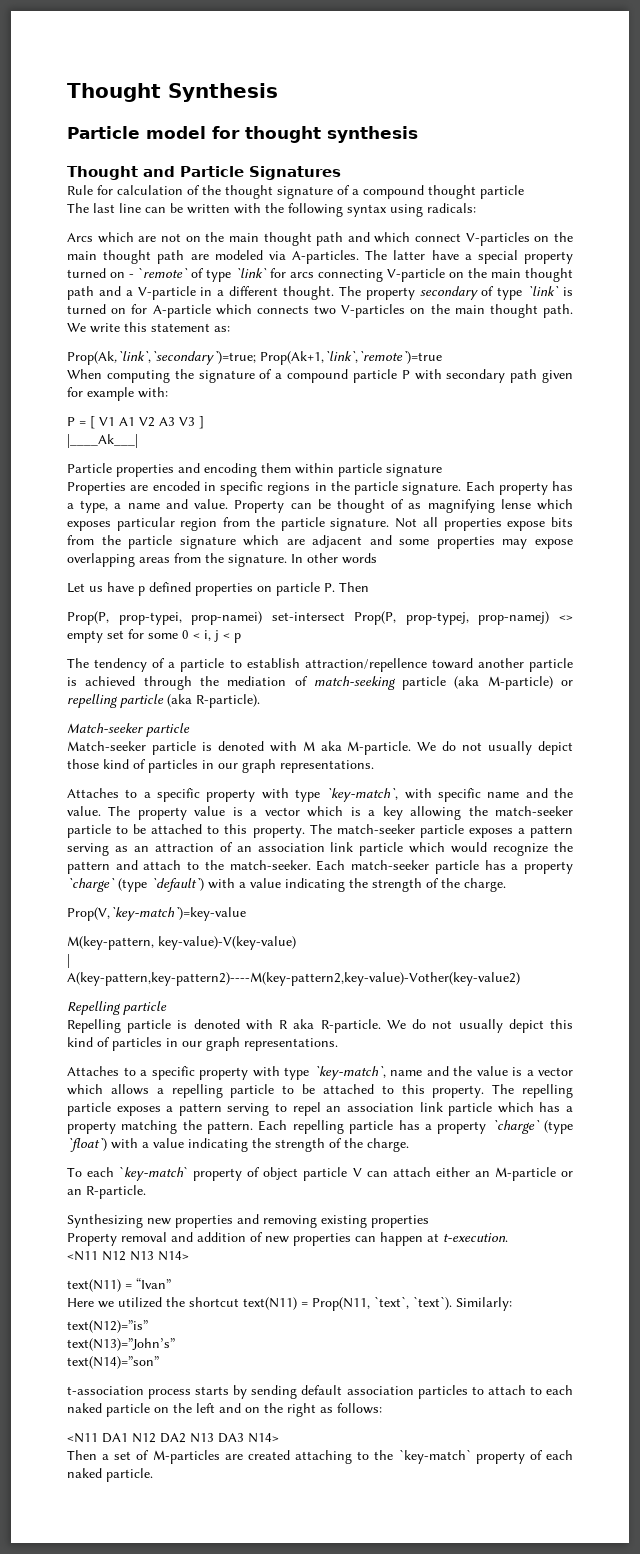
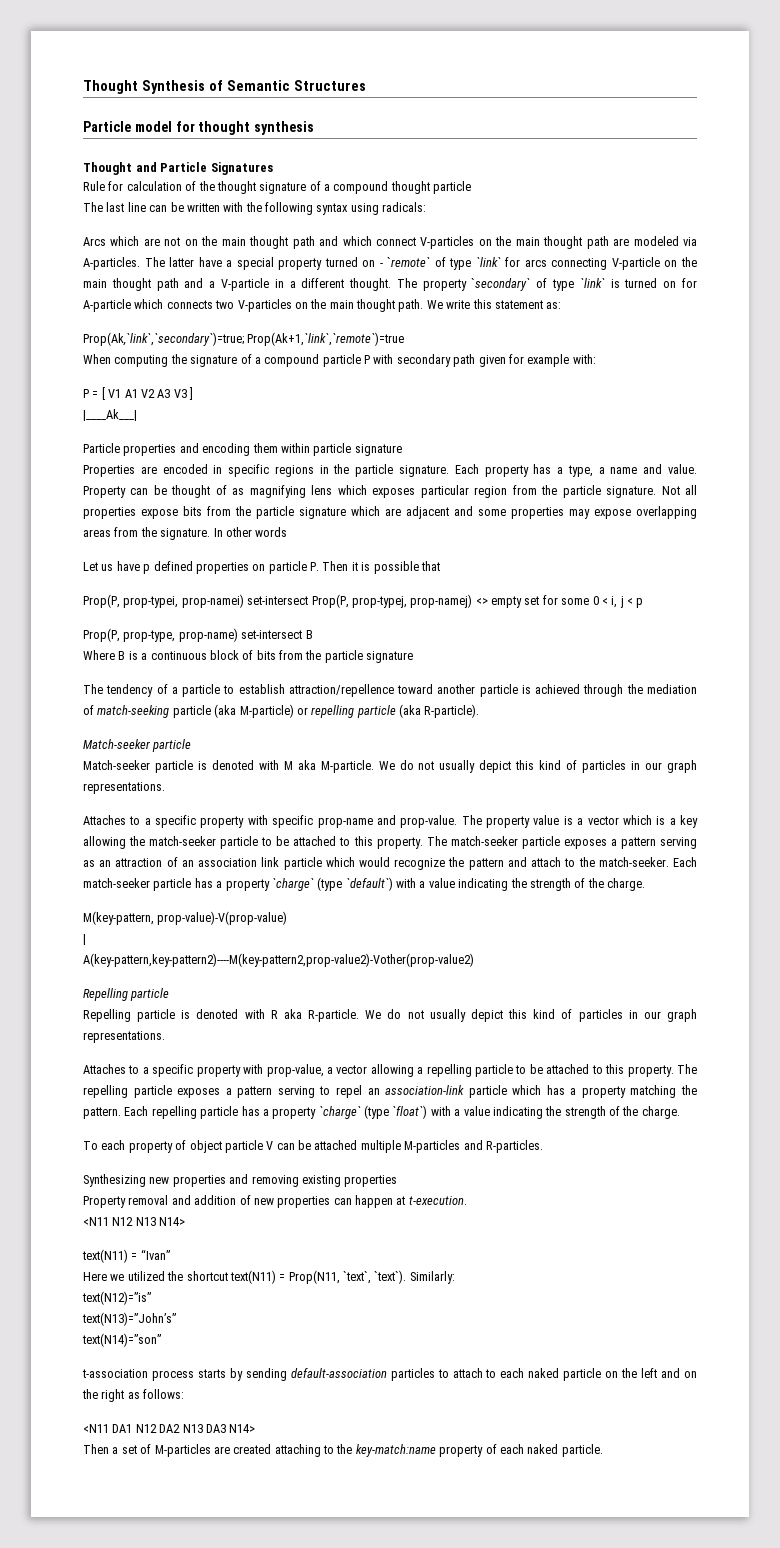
- Thought Synthesis
+ Thought Synthesis of Semantic Structures
- The property secondary of type `link` is turned on for A-particle which connects two V-particles on the main thought path.
+ The property `secondary` of type `link` is turned on for A-particle which connects two V-particles on the main thought path.
- Property can be thought of as magnifying lense which exposes particular region from the particle signature.
+ Property can be thought of as magnifying lens which exposes particular region from the particle signature.
- Let us have p defined properties on particle P. Then
+ Let us have p defined properties on particle P. Then it is possible that
+ Prop(P, prop-type, prop-name) set-intersect B
+ Where B is a continuous block of bits from the particle signature
- Match-seeker particle is denoted with M aka M-particle. We do not usually depict those kind of particles in our graph representations.
+ Match-seeker particle is denoted with M aka M-particle. We do not usually depict this kind of particles in our graph representations.
- Attaches to a specific property with type `key-match`, with specific name and the value.
+ Attaches to a specific property with specific prop-name and prop-value.
- Prop(V,`key-match`)=key-value
- M(key-pattern, key-value)-V(key-value)
+ M(key-pattern, prop-value)-V(prop-value)
- A(key-pattern,key-pattern2)----M(key-pattern2,key-value)-Vother(key-value2)
+ A(key-pattern,key-pattern2)----M(key-pattern2,prop-value2)-Vother(prop-value2)
- Attaches to a specific property with type `key-match`, name and the value is a vector which allows a repelling particle to be attached to this property.
+ Attaches to a specific property with prop-value, a vector allowing a repelling particle to be attached to this property.
- The repelling particle exposes a pattern serving to repel an association link particle which has a property matching the pattern.
+ The repelling particle exposes a pattern serving to repel an association-link particle which has a property matching the pattern.
- To each `key-match` property of object particle V can attach either an M-particle or an R-particle.
+ To each property of object particle V can be attached multiple M-particles and R-particles.
- t-association process starts by sending default association particles to attach to each naked particle on the left and on the right as follows:
+ t-association process starts by sending default-association particles to attach to each naked particle on the left and on the right as follows:
- Then a set of M-particles are created attaching to the `key-match` property of each naked particle.
+ Then a set of M-particles are created attaching to the key-match:name property of each naked particle.

